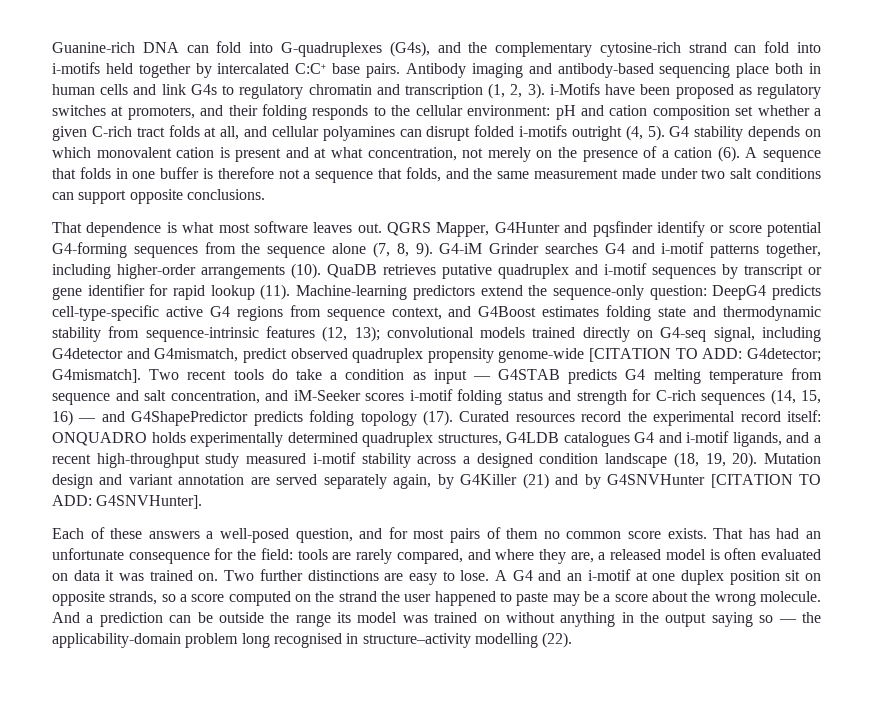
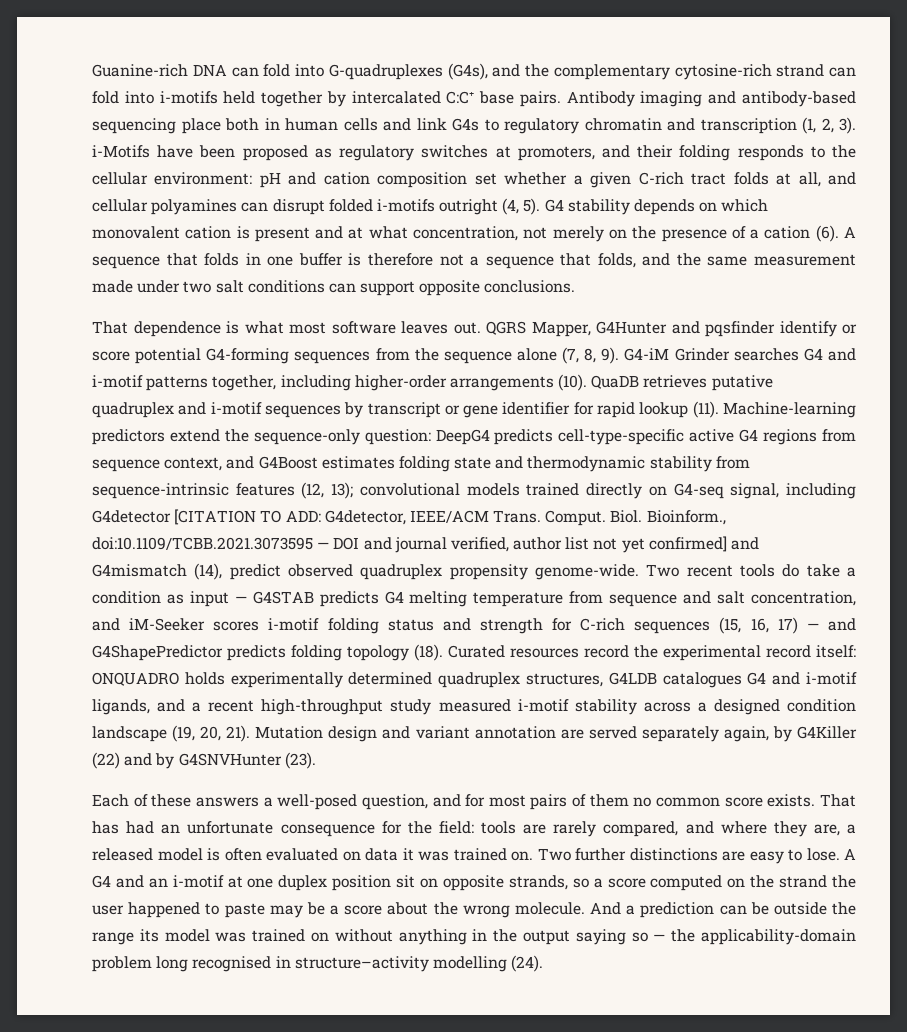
- Machine-learning predictors extend the sequence-only question: DeepG4 predicts cell-type-specific active G4 regions from sequence context, and G4Boost estimates folding state and thermodynamic stability from sequence-intrinsic features (12, 13); convolutional models trained directly on G4-seq signal, including G4detector and G4mismatch, predict observed quadruplex propensity genome-wide [CITATION TO ADD: G4detector; G4mismatch].
+ Machine-learning predictors extend the sequence-only question: DeepG4 predicts cell-type-specific active G4 regions from sequence context, and G4Boost estimates folding state and thermodynamic stability from sequence-intrinsic features (12, 13); convolutional models trained directly on G4-seq signal, including G4detector [CITATION TO ADD: G4detector, IEEE/ACM Trans. Comput. Biol. Bioinform., doi:10.1109/TCBB.2021.3073595 — DOI and journal verified, author list not yet confirmed] and G4mismatch (14), predict observed quadruplex propensity genome-wide.
- Two recent tools do take a condition as input — G4STAB predicts G4 melting temperature from sequence and salt concentration, and iM-Seeker scores i-motif folding status and strength for C-rich sequences (14, 15, 16) — and G4ShapePredictor predicts folding topology (17).
+ Two recent tools do take a condition as input — G4STAB predicts G4 melting temperature from sequence and salt concentration, and iM-Seeker scores i-motif folding status and strength for C-rich sequences (15, 16, 17) — and G4ShapePredictor predicts folding topology (18).
- Curated resources record the experimental record itself: ONQUADRO holds experimentally determined quadruplex structures, G4LDB catalogues G4 and i-motif ligands, and a recent high-throughput study measured i-motif stability across a designed condition landscape (18, 19, 20).
+ Curated resources record the experimental record itself: ONQUADRO holds experimentally determined quadruplex structures, G4LDB catalogues G4 and i-motif ligands, and a recent high-throughput study measured i-motif stability across a designed condition landscape (19, 20, 21).
- Mutation design and variant annotation are served separately again, by G4Killer (21) and by G4SNVHunter [CITATION TO ADD: G4SNVHunter].
+ Mutation design and variant annotation are served separately again, by G4Killer (22) and by G4SNVHunter (23).
- And a prediction can be outside the range its model was trained on without anything in the output saying so — the applicability-domain problem long recognised in structure–activity modelling (22).
+ And a prediction can be outside the range its model was trained on without anything in the output saying so — the applicability-domain problem long recognised in structure–activity modelling (24).

